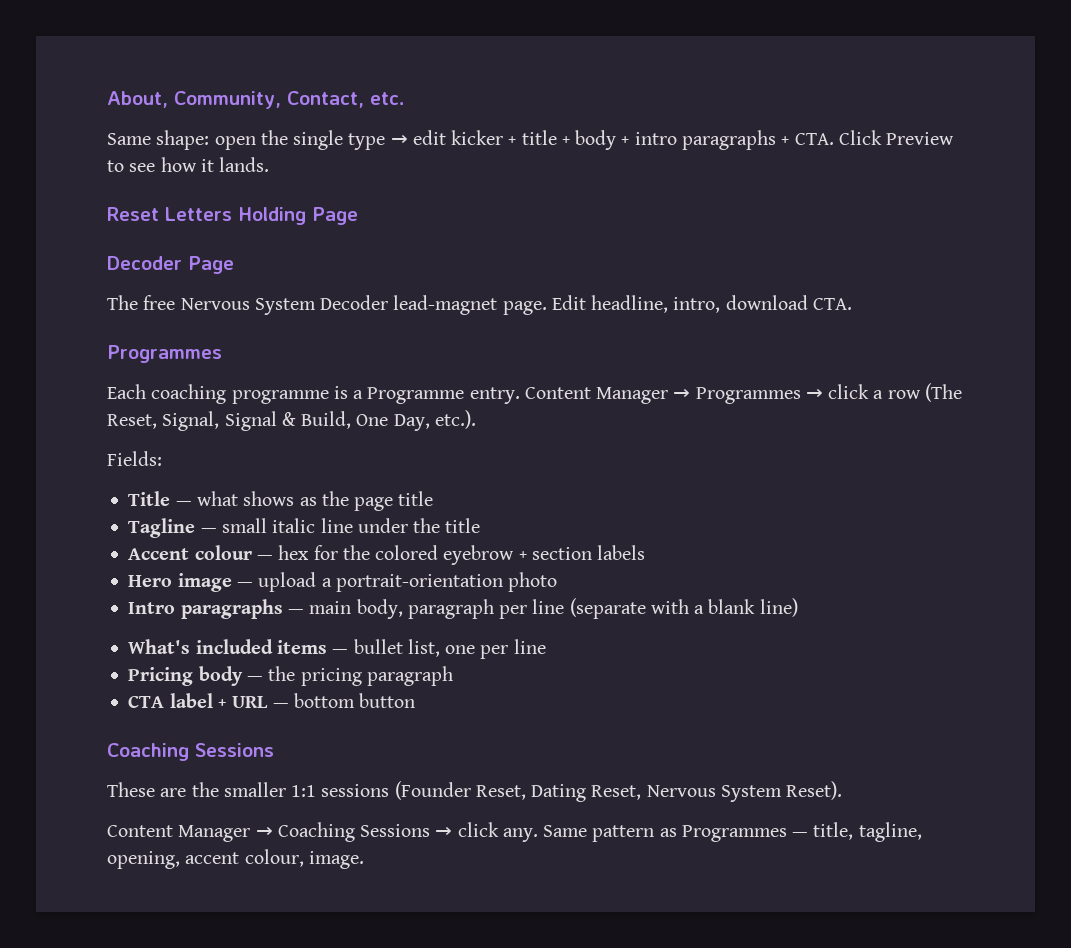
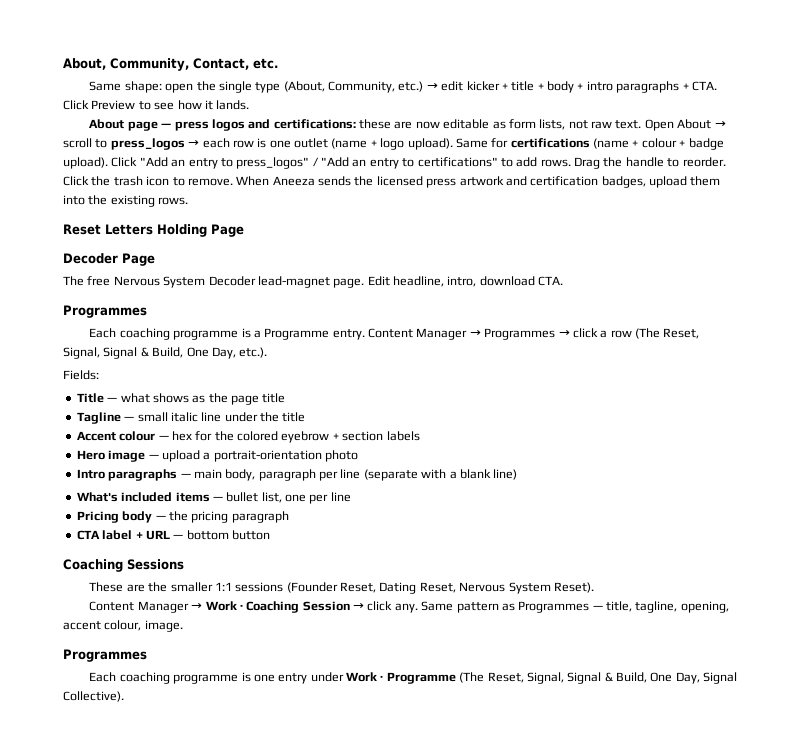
- Same shape: open the single type → edit kicker + title + body + intro paragraphs + CTA. Click Preview to see how it lands.
+ Same shape: open the single type (About, Community, etc.) → edit kicker + title + body + intro paragraphs + CTA. Click Preview to see how it lands.
+ About page — press logos and certifications: these are now editable as form lists, not raw text. Open About → scroll to press_logos → each row is one outlet (name + logo upload). Same for certifications (name + colour + badge upload). Click "Add an entry to press_logos" / "Add an entry to certifications" to add rows. Drag the handle to reorder. Click the trash icon to remove. When Aneeza sends the licensed press artwork and certification badges, upload them into the existing rows.
- Content Manager → Coaching Sessions → click any.
+ Content Manager → Work · Coaching Session → click any.
  Same pattern as Programmes — title, tagline, opening, accent colour, image.
+ Programmes
+ Each coaching programme is one entry under Work · Programme (The Reset, Signal, Signal & Build, One Day, Signal Collective).

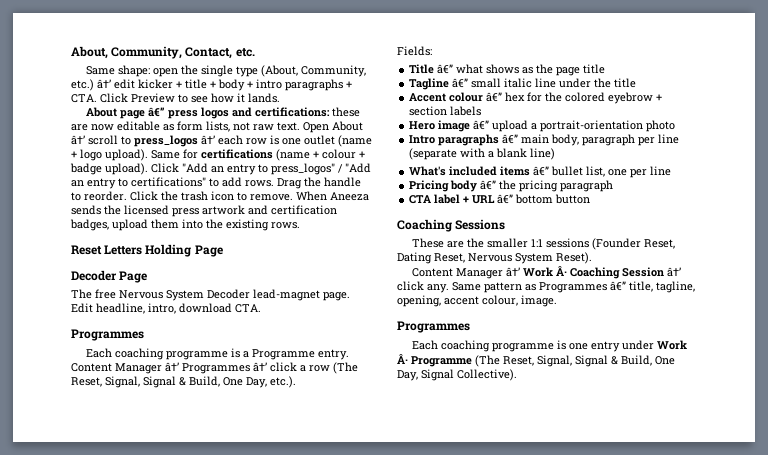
- Same shape: open the single type (About, Community, etc.) → edit kicker + title + body + intro paragraphs + CTA. Click Preview to see how it lands.
+ Same shape: open the single type (About, Community, etc.) â†’ edit kicker + title + body + intro paragraphs + CTA. Click Preview to see how it lands.
- About page — press logos and certifications: these are now editable as form lists, not raw text.
+ About page â€” press logos and certifications: these are now editable as form lists, not raw text.
- Open About → scroll to press_logos → each row is one outlet (name + logo upload).
+ Open About â†’ scroll to press_logos â†’ each row is one outlet (name + logo upload).
- Content Manager → Programmes → click a row (The Reset, Signal, Signal & Build, One Day, etc.).
+ Content Manager â†’ Programmes â†’ click a row (The Reset, Signal, Signal & Build, One Day, etc.).
- Title — what shows as the page title
+ Title â€” what shows as the page title
- Tagline — small italic line under the title
+ Tagline â€” small italic line under the title
- Accent colour — hex for the colored eyebrow + section labels
+ Accent colour â€” hex for the colored eyebrow + section labels
- Hero image — upload a portrait-orientation photo
+ Hero image â€” upload a portrait-orientation photo
- Intro paragraphs — main body, paragraph per line (separate with a blank line)
+ Intro paragraphs â€” main body, paragraph per line (separate with a blank line)
- What's included items — bullet list, one per line
+ What's included items â€” bullet list, one per line
- Pricing body — the pricing paragraph
+ Pricing body â€” the pricing paragraph
- CTA label + URL — bottom button
+ CTA label + URL â€” bottom button
- Content Manager → Work · Coaching Session → click any.
+ Content Manager â†’ Work Â· Coaching Session â†’ click any.
- Same pattern as Programmes — title, tagline, opening, accent colour, image.
+ Same pattern as Programmes â€” title, tagline, opening, accent colour, image.
- Each coaching programme is one entry under Work · Programme (The Reset, Signal, Signal & Build, One Day, Signal Collective).
+ Each coaching programme is one entry under Work Â· Programme (The Reset, Signal, Signal & Build, One Day, Signal Collective).

